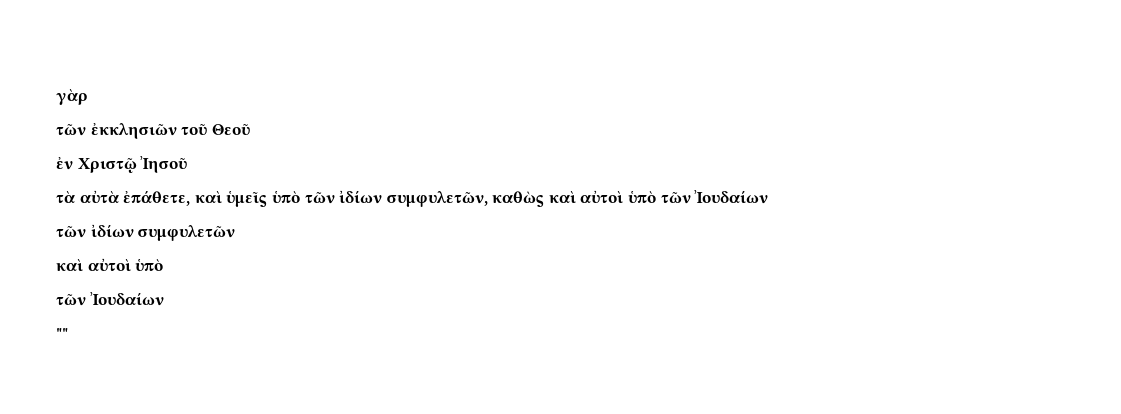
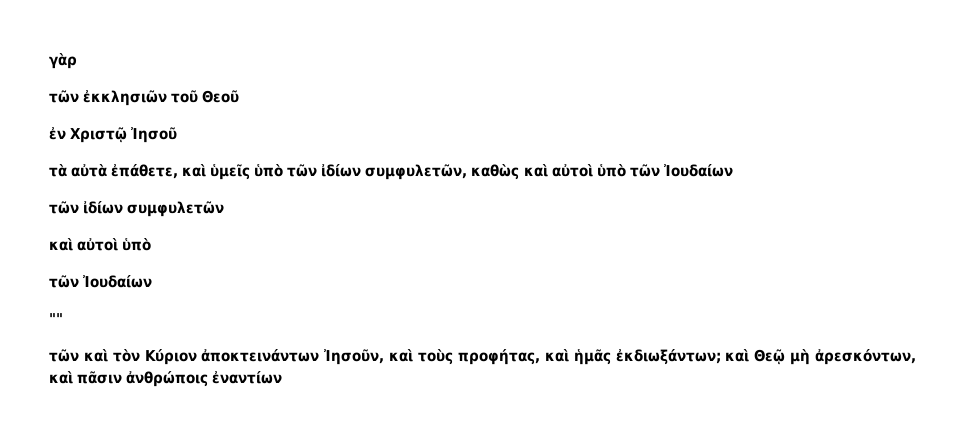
+ τῶν καὶ τὸν Κύριον ἀποκτεινάντων Ἰησοῦν, καὶ τοὺς προφήτας, καὶ ἡμᾶς ἐκδιωξάντων; καὶ Θεῷ μὴ ἀρεσκόντων, καὶ πᾶσιν ἀνθρώποις ἐναντίων

